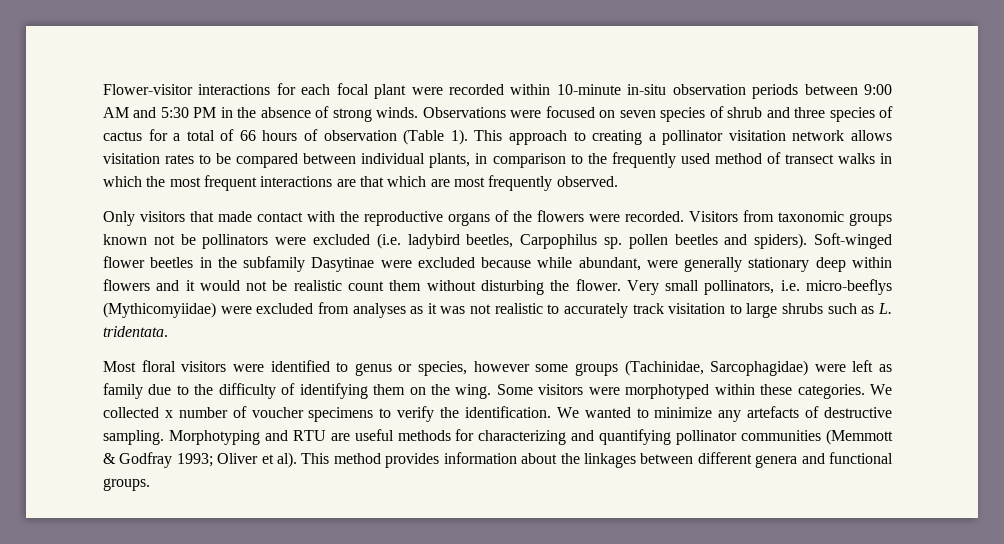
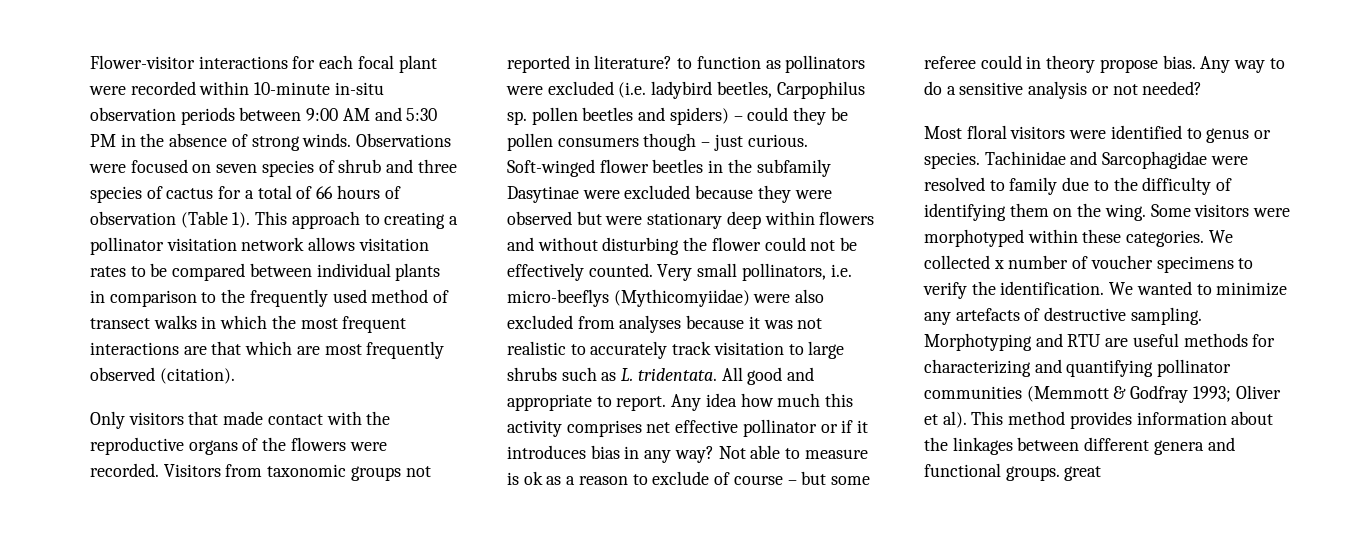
- This approach to creating a pollinator visitation network allows visitation rates to be compared between individual plants, in comparison to the frequently used method of transect walks in which the most frequent interactions are that which are most frequently observed.
+ This approach to creating a pollinator visitation network allows visitation rates to be compared between individual plants in comparison to the frequently used method of transect walks in which the most frequent interactions are that which are most frequently observed (citation).
- Visitors from taxonomic groups known not be pollinators were excluded (i.e. ladybird beetles, Carpophilus sp. pollen beetles and spiders).
+ Visitors from taxonomic groups not reported in literature? to function as pollinators were excluded (i.e. ladybird beetles, Carpophilus sp. pollen beetles and spiders) – could they be pollen consumers though – just curious.
- Soft-winged flower beetles in the subfamily Dasytinae were excluded because while abundant, were generally stationary deep within flowers and it would not be realistic count them without disturbing the flower.
+ Soft-winged flower beetles in the subfamily Dasytinae were excluded because they were observed but were stationary deep within flowers and without disturbing the flower could not be effectively counted.
- Very small pollinators, i.e. micro-beeflys (Mythicomyiidae) were excluded from analyses as it was not realistic to accurately track visitation to large shrubs such as L. tridentata.
+ Very small pollinators, i.e. micro-beeflys (Mythicomyiidae) were also excluded from analyses because it was not realistic to accurately track visitation to large shrubs such as L. tridentata. All good and appropriate to report. Any idea how much this activity comprises net effective pollinator or if it introduces bias in any way? Not able to measure is ok as a reason to exclude of course – but some referee could in theory propose bias. Any way to do a sensitive analysis or not needed?
- Most floral visitors were identified to genus or species, however some groups (Tachinidae, Sarcophagidae) were left as family due to the difficulty of identifying them on the wing.
+ Most floral visitors were identified to genus or species. Tachinidae and Sarcophagidae were resolved to family due to the difficulty of identifying them on the wing.
- This method provides information about the linkages between different genera and functional groups.
+ This method provides information about the linkages between different genera and functional groups. great

